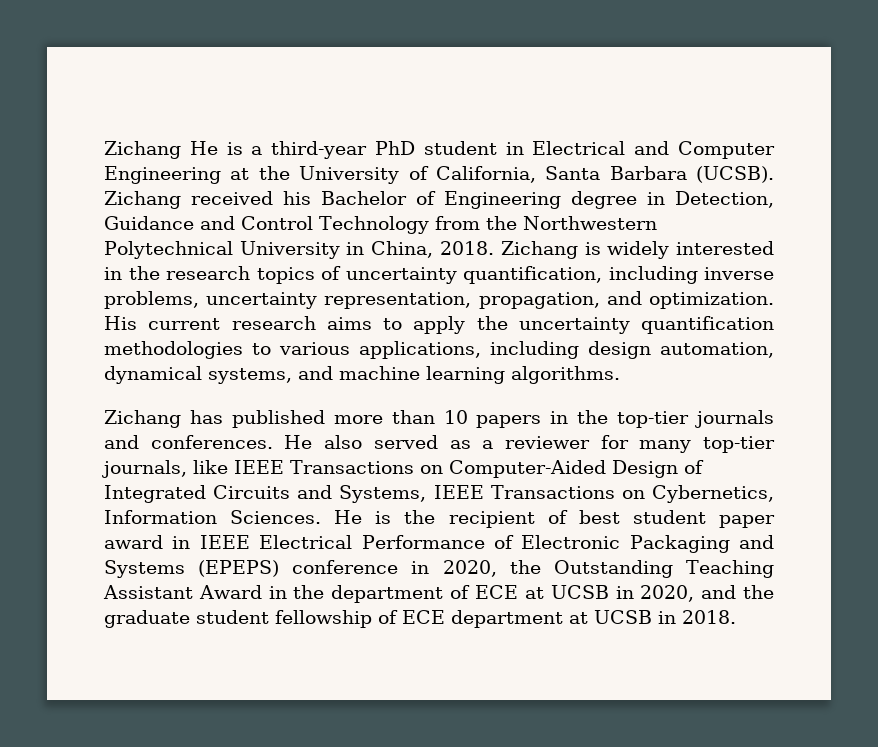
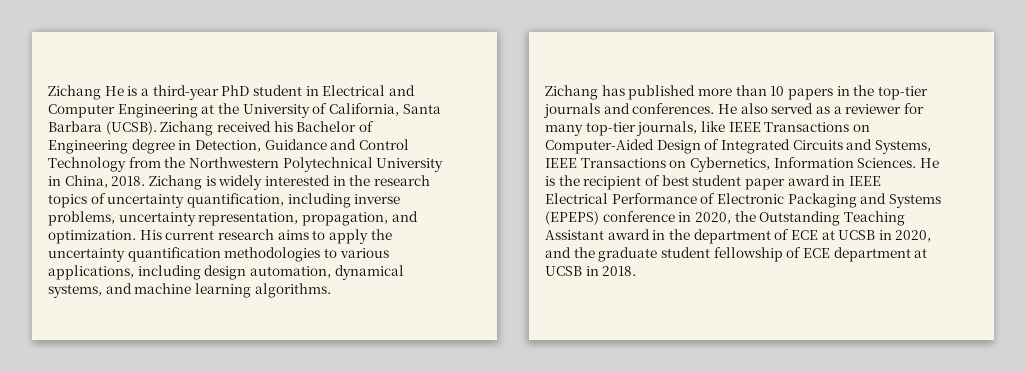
- He is the recipient of best student paper award in IEEE Electrical Performance of Electronic Packaging and Systems (EPEPS) conference in 2020, the Outstanding Teaching Assistant Award in the department of ECE at UCSB in 2020, and the graduate student fellowship of ECE department at UCSB in 2018.
+ He is the recipient of best student paper award in IEEE Electrical Performance of Electronic Packaging and Systems (EPEPS) conference in 2020, the Outstanding Teaching Assistant award in the department of ECE at UCSB in 2020, and the graduate student fellowship of ECE department at UCSB in 2018.

